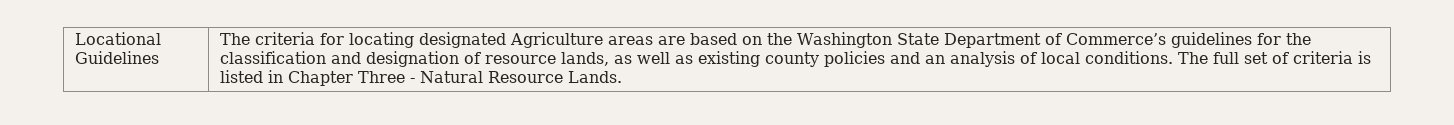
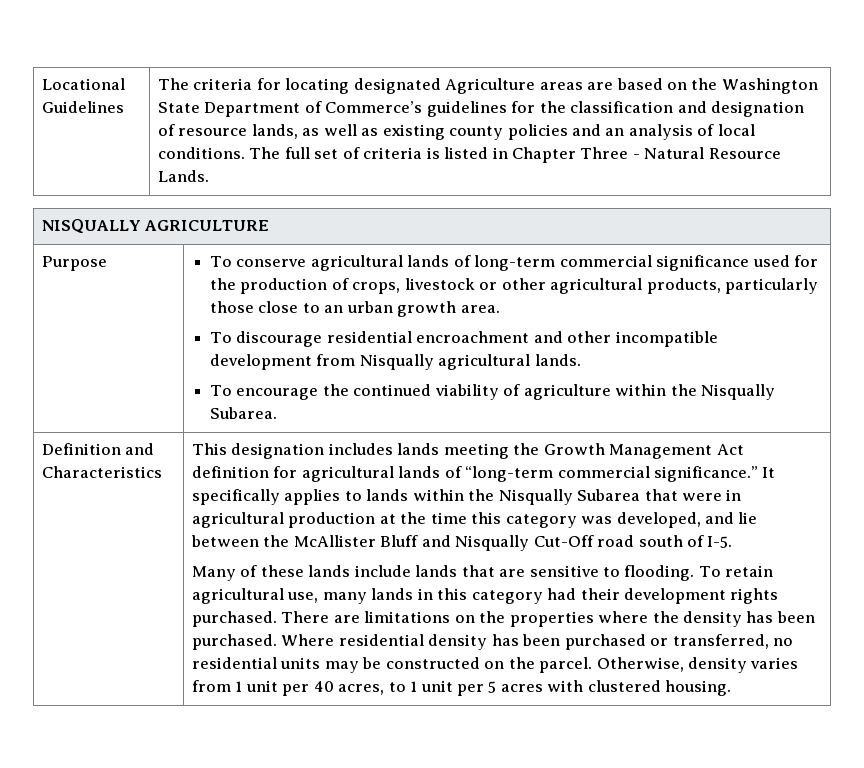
+ NISQUALLY AGRICULTURE
+ Purpose | To conserve agricultural lands of long-term commercial significance used for the production of crops, livestock or other agricultural products, particularly those close to an urban growth area.
+ To discourage residential encroachment and other incompatible development from Nisqually agricultural lands.
+ To encourage the continued viability of agriculture within the Nisqually Subarea.
+ Definition and Characteristics | This designation includes lands meeting the Growth Management Act definition for agricultural lands of “long-term commercial significance.” It specifically applies to lands within the Nisqually Subarea that were in agricultural production at the time this category was developed, and lie between the McAllister Bluff and Nisqually Cut-Off road south of I-5.
+ Many of these lands include lands that are sensitive to flooding. To retain agricultural use, many lands in this category had their development rights purchased. There are limitations on the properties where the density has been purchased. Where residential density has been purchased or transferred, no residential units may be constructed on the parcel. Otherwise, density varies from 1 unit per 40 acres, to 1 unit per 5 acres with clustered housing.

